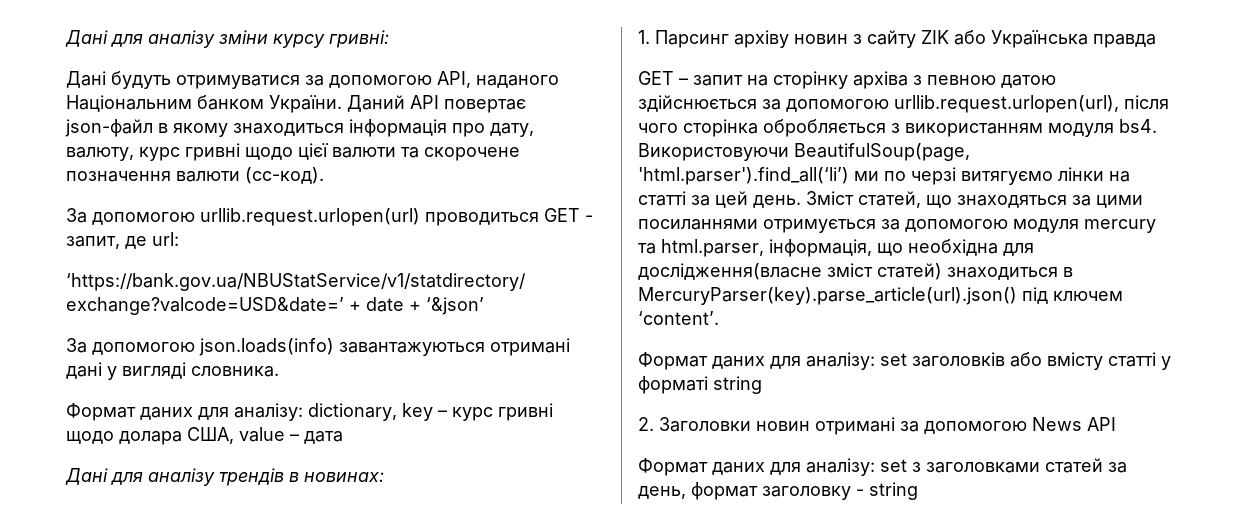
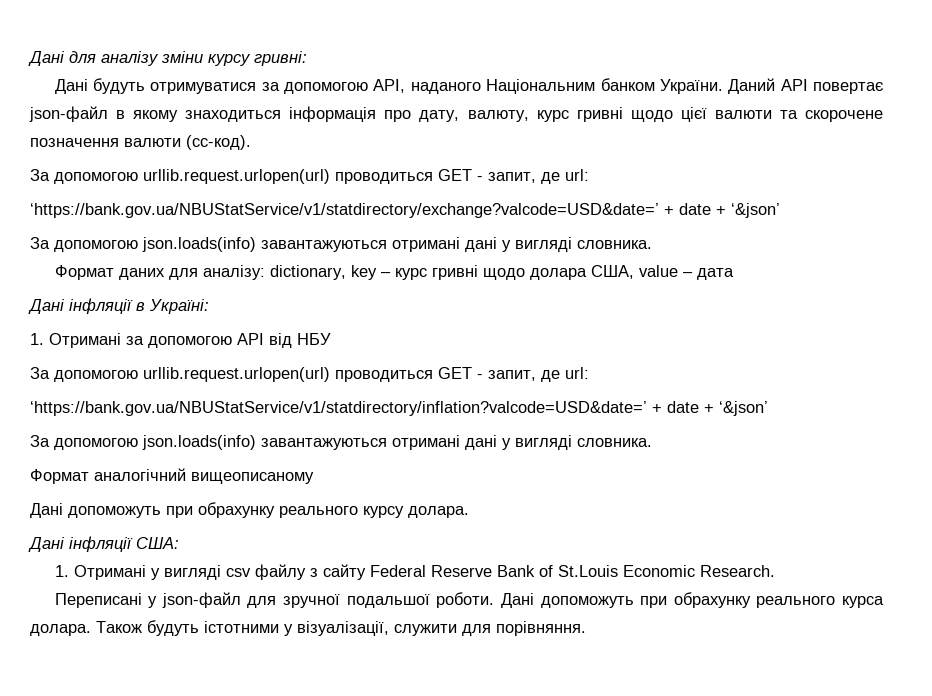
- Дані для аналізу трендів в новинах:
- 1. Парсинг архіву новин з сайту ZIK або Українська правда
- GET – запит на сторінку архіва з певною датою здійснюється за допомогою urllib.request.urlopen(url), після чого сторінка обробляється з використанням модуля bs4. Використовуючи BeautifulSoup(page, 'html.parser').find_all(‘li’) ми по черзі витягуємо лінки на статті за цей день. Зміст статей, що знаходяться за цими посиланнями отримується за допомогою модуля mercury та html.parser, інформація, що необхідна для дослідження(власне зміст статей) знаходиться в MercuryParser(key).parse_article(url).json() під ключем ‘content’.
- Формат даних для аналізу: set заголовків або вмісту статті у форматі string
- 2. Заголовки новин отримані за допомогою News API
- Формат даних для аналізу: set з заголовками статей за день, формат заголовку - string
+ Дані інфляції в Україні:
+ 1. Отримані за допомогою API від НБУ
+ За допомогою urllib.request.urlopen(url) проводиться GET - запит, де url:
+ ‘https://bank.gov.ua/NBUStatService/v1/statdirectory/inflation?valcode=USD&date=’ + date + ‘&json’
+ За допомогою json.loads(info) завантажуються отримані дані у вигляді словника.
+ Формат аналогічний вищеописаному
+ Дані допоможуть при обрахунку реального курсу долара.
+ Дані інфляції США:
+ 1. Отримані у вигляді csv файлу з сайту Federal Reserve Bank of St.Louis Economic Research.
+ Переписані у json-файл для зручної подальшої роботи. Дані допоможуть при обрахунку реального курса долара. Також будуть істотними у візуалізації, служити для порівняння.

